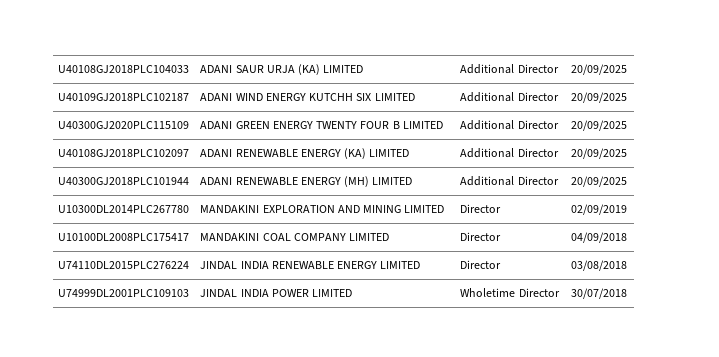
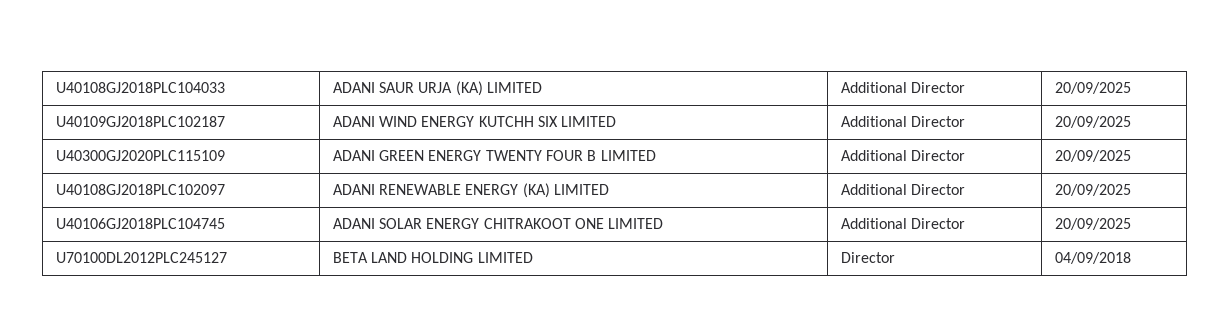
- U40300GJ2018PLC101944 | ADANI RENEWABLE ENERGY (MH) LIMITED | Additional Director | 20/09/2025
- U10300DL2014PLC267780 | MANDAKINI EXPLORATION AND MINING LIMITED | Director | 02/09/2019
- U10100DL2008PLC175417 | MANDAKINI COAL COMPANY LIMITED | Director | 04/09/2018
- U74110DL2015PLC276224 | JINDAL INDIA RENEWABLE ENERGY LIMITED | Director | 03/08/2018
- U74999DL2001PLC109103 | JINDAL INDIA POWER LIMITED | Wholetime Director | 30/07/2018
+ U40106GJ2018PLC104745 | ADANI SOLAR ENERGY CHITRAKOOT ONE LIMITED | Additional Director | 20/09/2025
+ U70100DL2012PLC245127 | BETA LAND HOLDING LIMITED | Director | 04/09/2018

